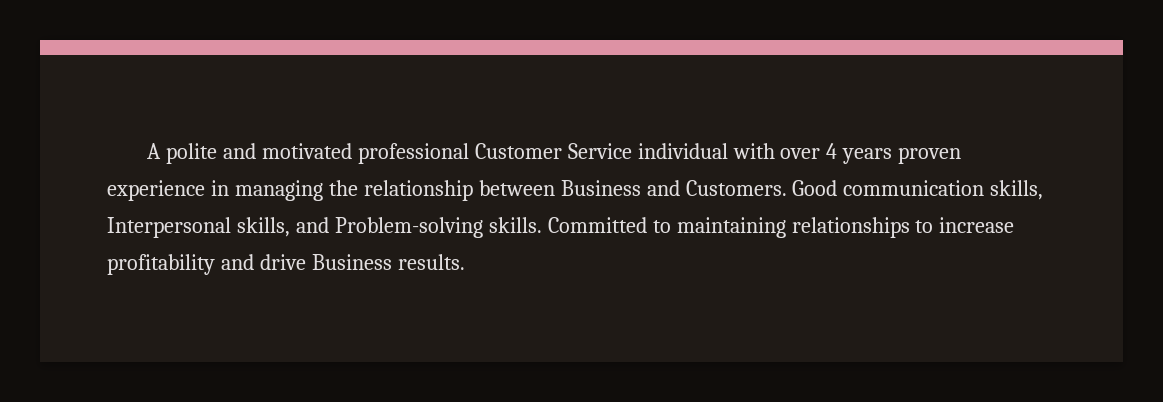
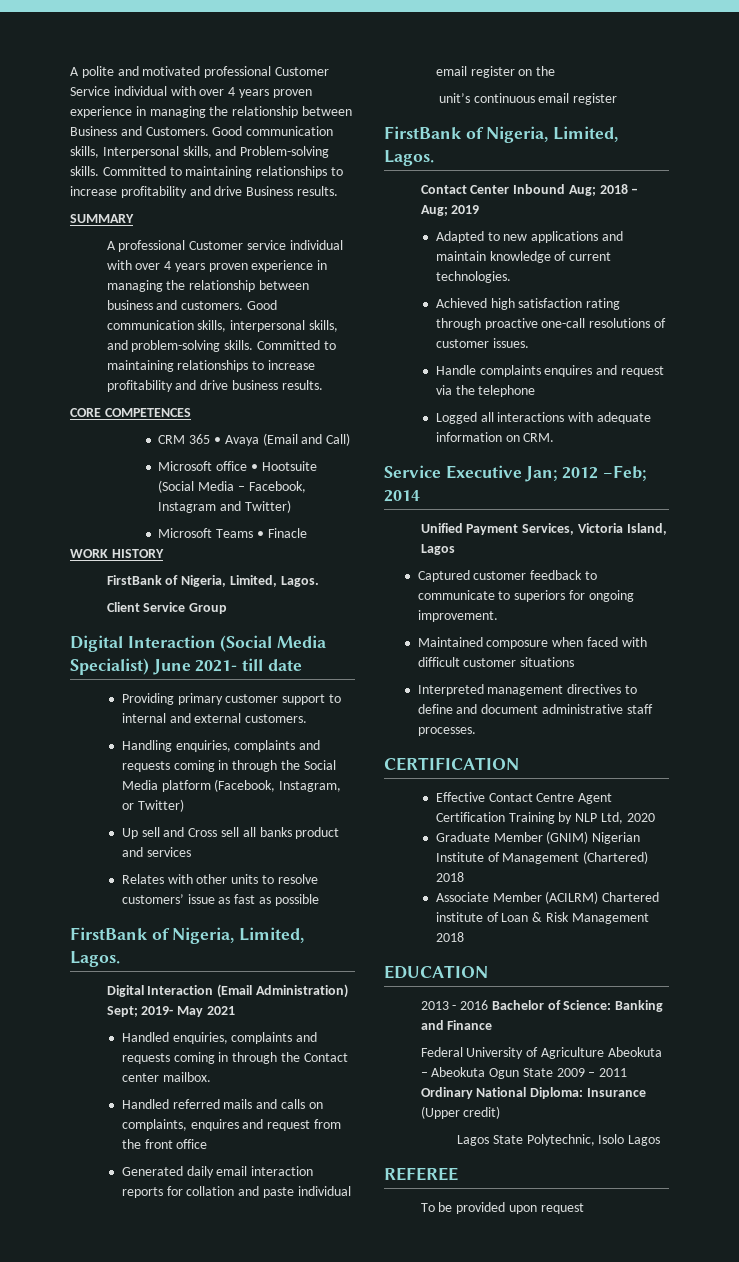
+ SUMMARY
+ A professional Customer service individual with over 4 years proven experience in managing the relationship between business and customers. Good communication skills, interpersonal skills, and problem-solving skills. Committed to maintaining relationships to increase profitability and drive business results.
+ CORE COMPETENCES
+ CRM 365 • Avaya (Email and Call)
+ Microsoft office • Hootsuite (Social Media – Facebook, Instagram and Twitter)
+ Microsoft Teams • Finacle
+ WORK HISTORY
+ FirstBank of Nigeria, Limited, Lagos.
+ Client Service Group
+ Digital Interaction (Social Media Specialist) June 2021- till date
+ Providing primary customer support to internal and external customers.
+ Handling enquiries, complaints and requests coming in through the Social Media platform (Facebook, Instagram, or Twitter)
+ Up sell and Cross sell all banks product and services
+ Relates with other units to resolve customers’ issue as fast as possible
+ FirstBank of Nigeria, Limited, Lagos.
+ Digital Interaction (Email Administration) Sept; 2019- May 2021
+ Handled enquiries, complaints and requests coming in through the Contact center mailbox.
+ Handled referred mails and calls on complaints, enquires and request from the front office
+ Generated daily email interaction reports for collation and paste individual email register on the
+ unit’s continuous email register
+ FirstBank of Nigeria, Limited, Lagos.
+ Contact Center Inbound Aug; 2018 – Aug; 2019
+ Adapted to new applications and maintain knowledge of current technologies.
+ Achieved high satisfaction rating through proactive one-call resolutions of customer issues.
+ Handle complaints enquires and request via the telephone
+ Logged all interactions with adequate information on CRM.
+ Service Executive Jan; 2012 –Feb; 2014
+ Unified Payment Services, Victoria Island, Lagos
+ Captured customer feedback to communicate to superiors for ongoing improvement.
+ Maintained composure when faced with difficult customer situations
+ Interpreted management directives to define and document administrative staff processes.
+ CERTIFICATION
+ Effective Contact Centre Agent Certification Training by NLP Ltd, 2020
+ Graduate Member (GNIM) Nigerian Institute of Management (Chartered) 2018
+ Associate Member (ACILRM) Chartered institute of Loan & Risk Management 2018
+ EDUCATION
+ 2013 - 2016 Bachelor of Science: Banking and Finance
+ Federal University of Agriculture Abeokuta – Abeokuta Ogun State 2009 – 2011 Ordinary National Diploma: Insurance (Upper credit)
+ Lagos State Polytechnic, Isolo Lagos
+ REFEREE
+ To be provided upon request

